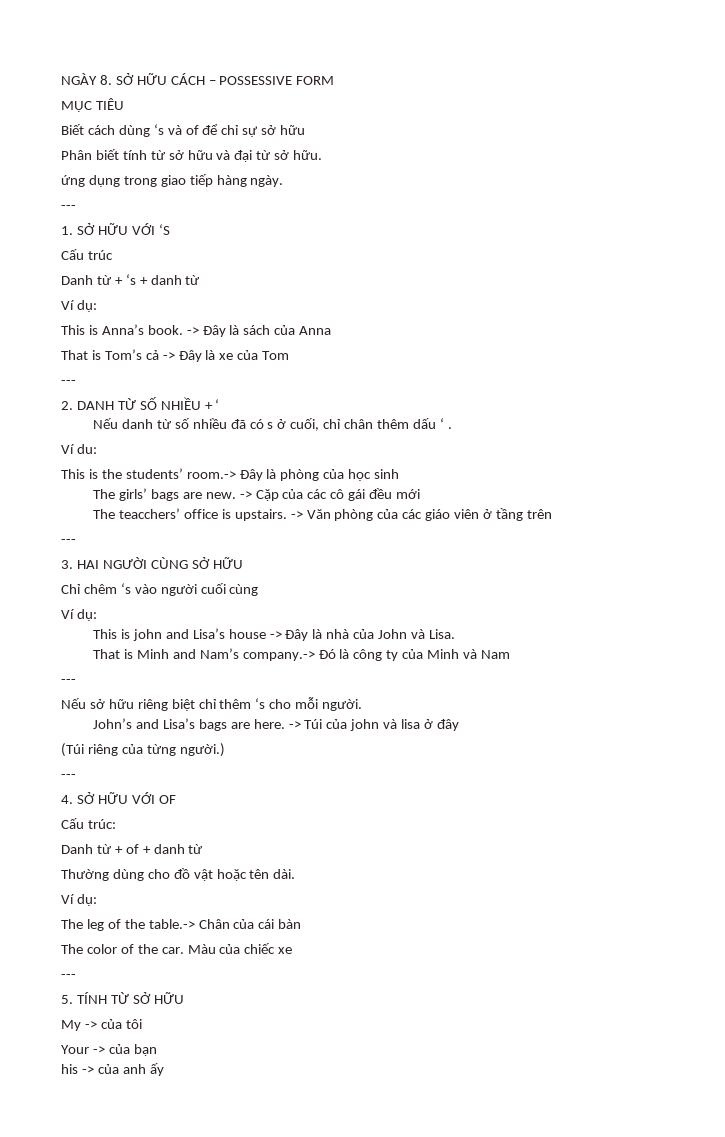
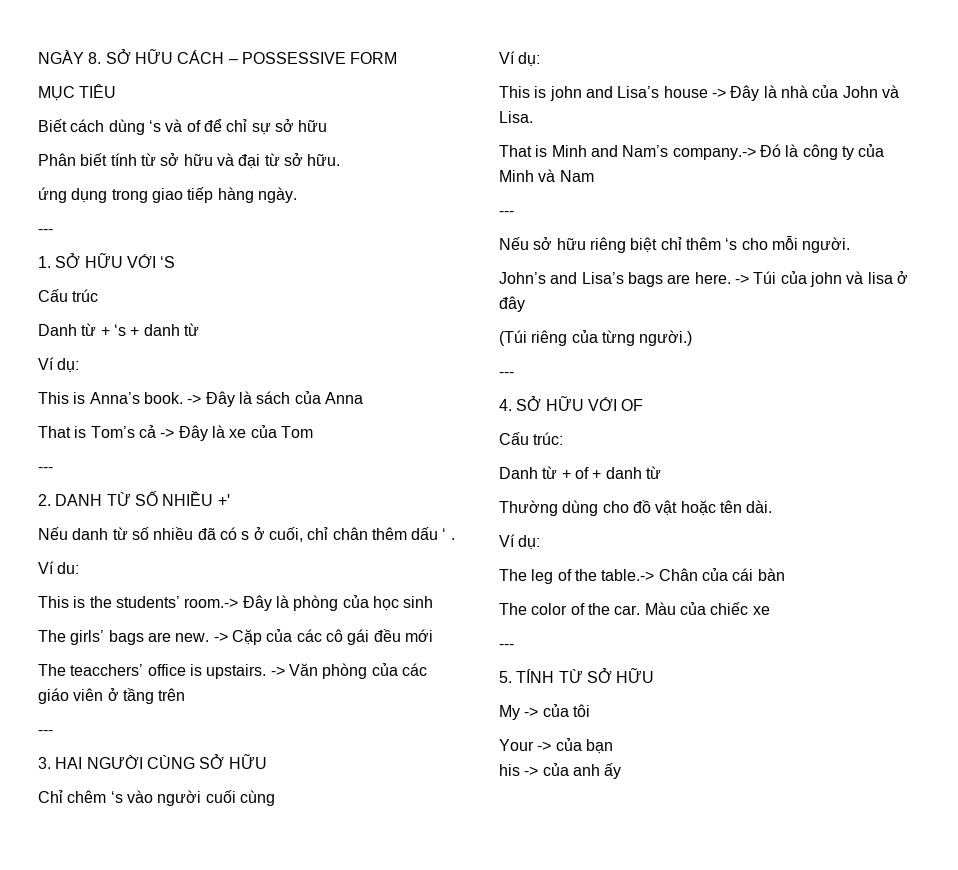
- 2. DANH TỪ SỐ NHIỀU + ‘
+ 2. DANH TỪ SỐ NHIỀU +'

